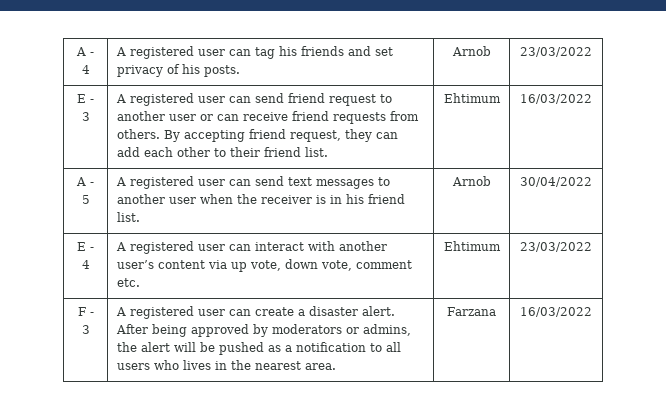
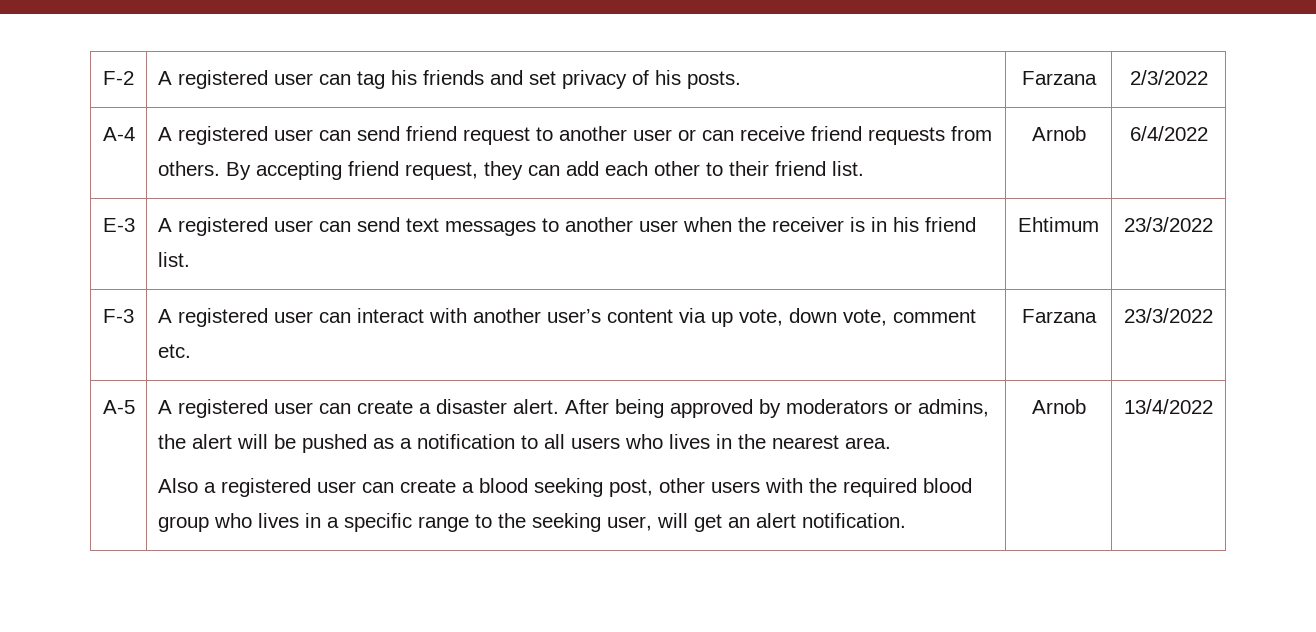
- A - 4 | A registered user can tag his friends and set privacy of his posts. | Arnob | 23/03/2022
- E - 3 | A registered user can send friend request to another user or can receive friend requests from others. By accepting friend request, they can add each other to their friend list. | Ehtimum | 16/03/2022
- A - 5 | A registered user can send text messages to another user when the receiver is in his friend list. | Arnob | 30/04/2022
- E - 4 | A registered user can interact with another user’s content via up vote, down vote, comment etc. | Ehtimum | 23/03/2022
- F - 3 | A registered user can create a disaster alert. After being approved by moderators or admins, the alert will be pushed as a notification to all users who lives in the nearest area. | Farzana | 16/03/2022
+ F-2 | A registered user can tag his friends and set privacy of his posts. | Farzana | 2/3/2022
+ A-4 | A registered user can send friend request to another user or can receive friend requests from others. By accepting friend request, they can add each other to their friend list. | Arnob | 6/4/2022
+ E-3 | A registered user can send text messages to another user when the receiver is in his friend list. | Ehtimum | 23/3/2022
+ F-3 | A registered user can interact with another user’s content via up vote, down vote, comment etc. | Farzana | 23/3/2022
+ A-5 | A registered user can create a disaster alert. After being approved by moderators or admins, the alert will be pushed as a notification to all users who lives in the nearest area.
+ Also a registered user can create a blood seeking post, other users with the required blood group who lives in a specific range to the seeking user, will get an alert notification. | Arnob | 13/4/2022

